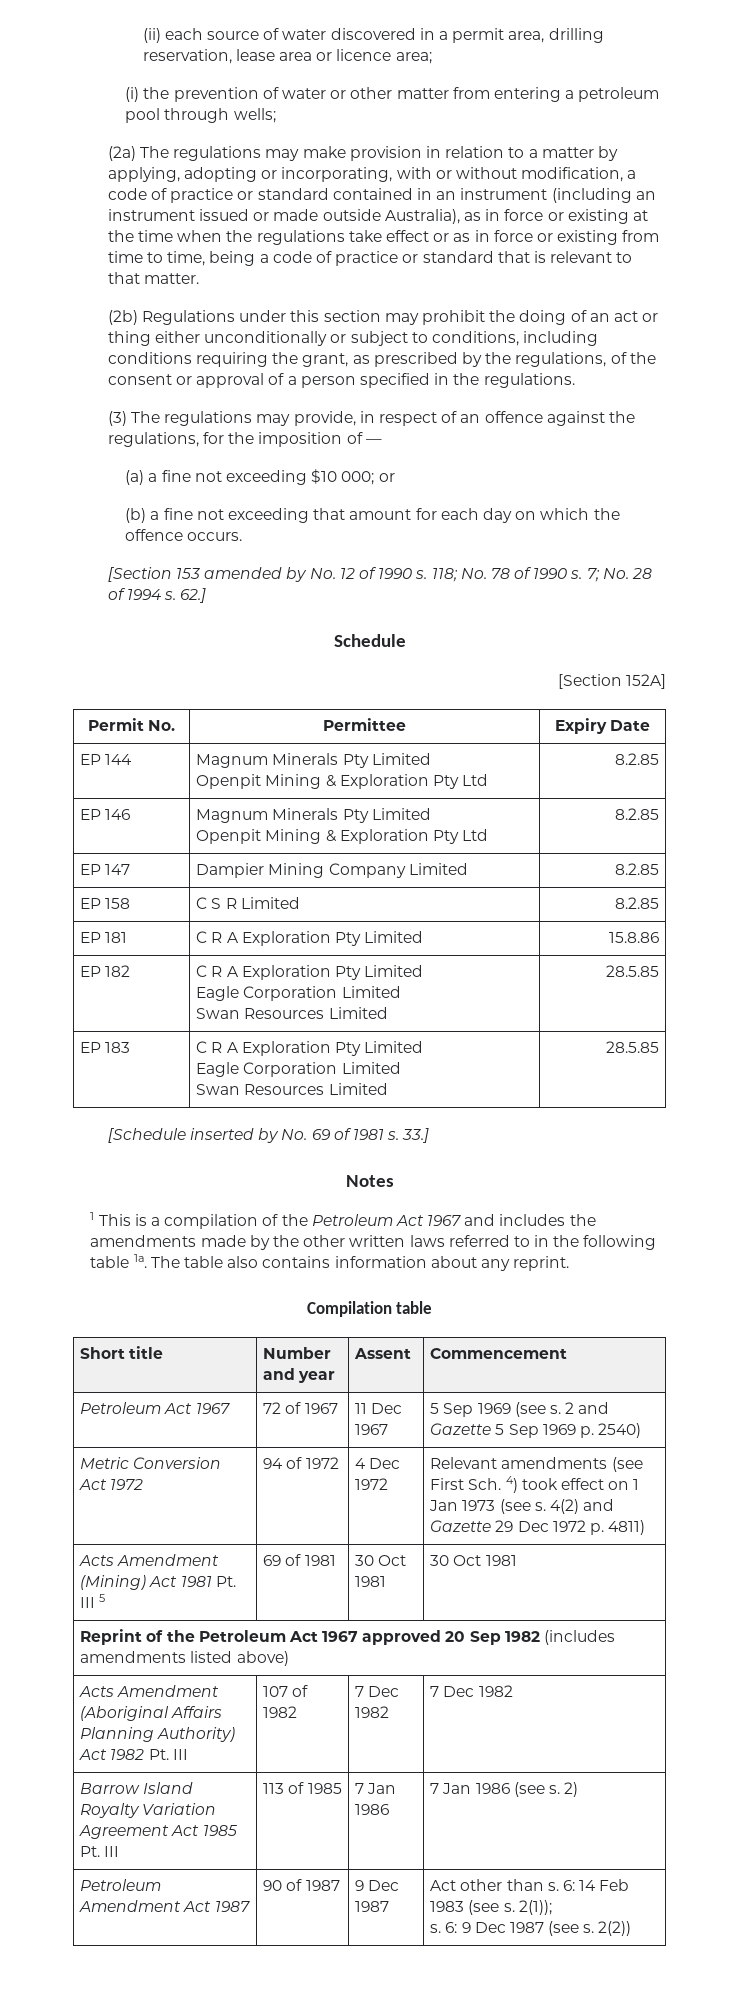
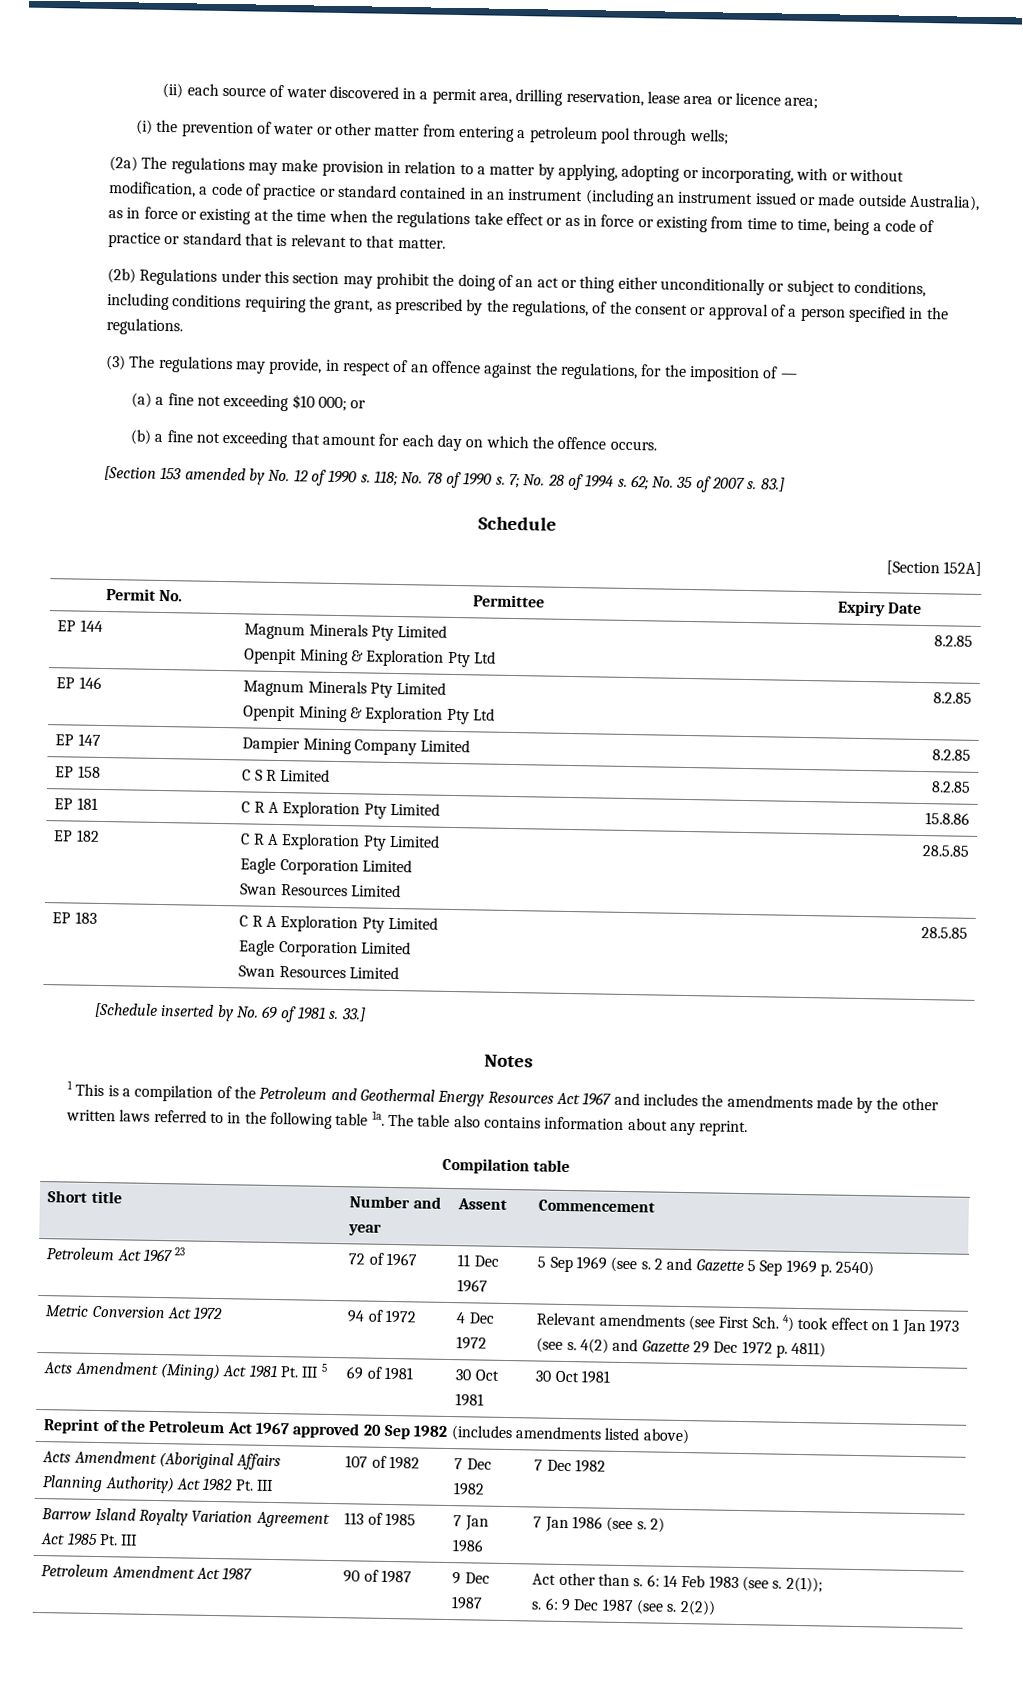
- 62.]
+ 62; No. 35 of 2007 s. 83.]
- 1 This is a compilation of the Petroleum Act 1967 and includes the amendments made by the other written laws referred to in the following table 1a.
+ 1 This is a compilation of the Petroleum and Geothermal Energy Resources Act 1967 and includes the amendments made by the other written laws referred to in the following table 1a.
- Petroleum Act 1967 | 72 of 1967 | 11 Dec 1967 | 5 Sep 1969 (see s. 2 and Gazette 5 Sep 1969 p. 2540)
+ Petroleum Act 1967 23 | 72 of 1967 | 11 Dec 1967 | 5 Sep 1969 (see s. 2 and Gazette 5 Sep 1969 p. 2540)

